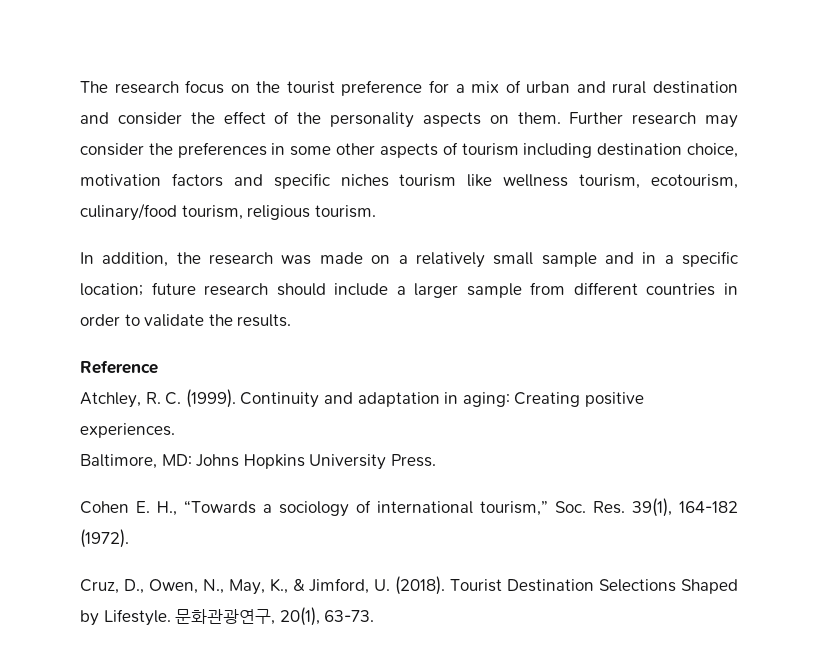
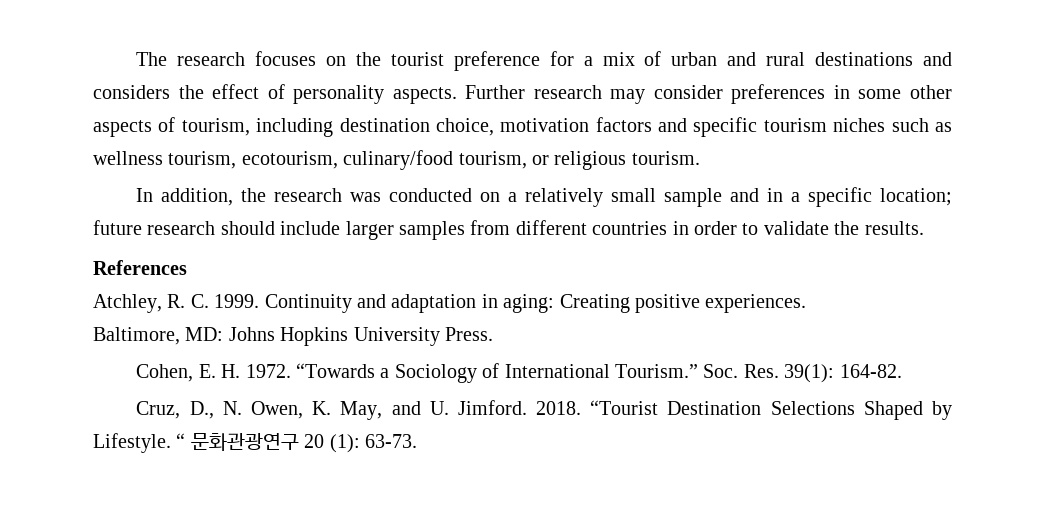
- The research focus on the tourist preference for a mix of urban and rural destination and consider the effect of the personality aspects on them.
+ The research focuses on the tourist preference for a mix of urban and rural destinations and considers the effect of personality aspects.
- Further research may consider the preferences in some other aspects of tourism including destination choice, motivation factors and specific niches tourism like wellness tourism, ecotourism, culinary/food tourism, religious tourism.
+ Further research may consider preferences in some other aspects of tourism, including destination choice, motivation factors and specific tourism niches such as wellness tourism, ecotourism, culinary/food tourism, or religious tourism.
- In addition, the research was made on a relatively small sample and in a specific location; future research should include a larger sample from different countries in order to validate the results.
+ In addition, the research was conducted on a relatively small sample and in a specific location; future research should include larger samples from different countries in order to validate the results.
- Reference
+ References
- Atchley, R. C. (1999).
+ Atchley, R. C. 1999.
- Cohen E. H., “Towards a sociology of international tourism,” Soc. Res. 39(1), 164-182 (1972).
- Cruz, D., Owen, N., May, K., & Jimford, U. (2018). Tourist Destination Selections Shaped by Lifestyle.
+ Cohen, E. H. 1972. “Towards a Sociology of International Tourism.” Soc. Res. 39(1): 164-82.
+ Cruz, D., N. Owen, K. May, and U. Jimford. 2018. “Tourist Destination Selections Shaped by Lifestyle.
- 문화관광연구, 20(1), 63-73.
+ “ 문화관광연구 20 (1): 63-73.

